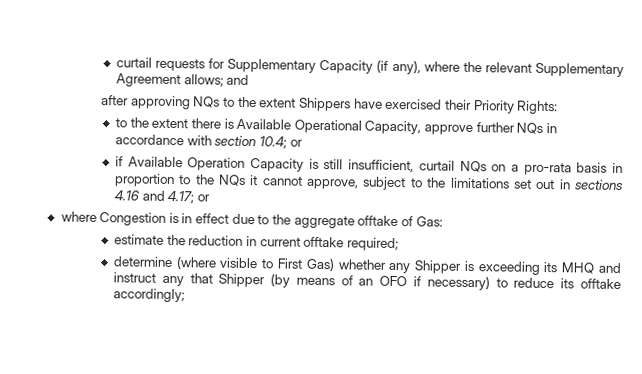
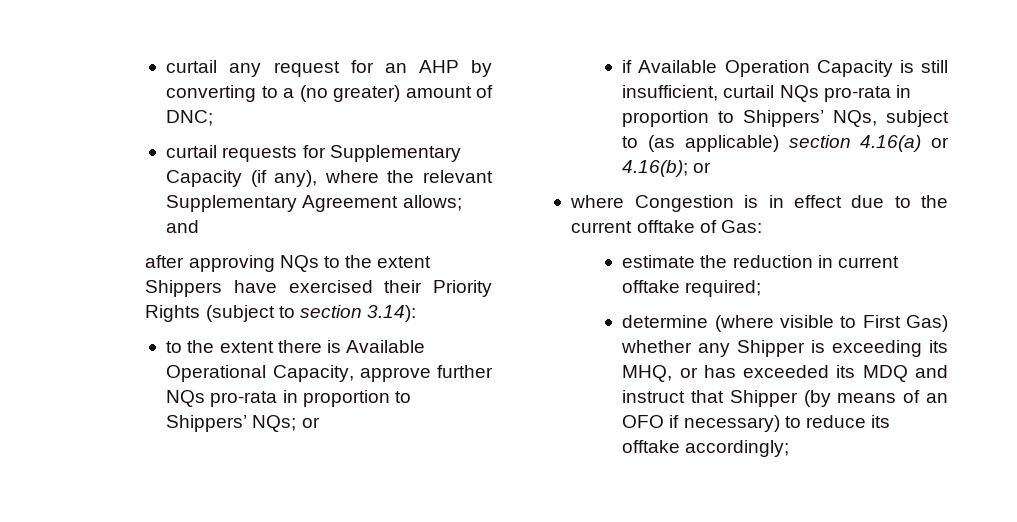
+ curtail any request for an AHP by converting to a (no greater) amount of DNC;
- after approving NQs to the extent Shippers have exercised their Priority Rights:
+ after approving NQs to the extent Shippers have exercised their Priority Rights (subject to section 3.14):
- to the extent there is Available Operational Capacity, approve further NQs in accordance with section 10.4; or
+ to the extent there is Available Operational Capacity, approve further NQs pro-rata in proportion to Shippers’ NQs; or
- if Available Operation Capacity is still insufficient, curtail NQs on a pro-rata basis in proportion to the NQs it cannot approve, subject to the limitations set out in sections 4.16 and 4.17; or
+ if Available Operation Capacity is still insufficient, curtail NQs pro-rata in proportion to Shippers’ NQs, subject to (as applicable) section 4.16(a) or 4.16(b); or
- where Congestion is in effect due to the aggregate offtake of Gas:
+ where Congestion is in effect due to the current offtake of Gas:
- determine (where visible to First Gas) whether any Shipper is exceeding its MHQ and instruct any that Shipper (by means of an OFO if necessary) to reduce its offtake accordingly;
+ determine (where visible to First Gas) whether any Shipper is exceeding its MHQ, or has exceeded its MDQ and instruct that Shipper (by means of an OFO if necessary) to reduce its offtake accordingly;

